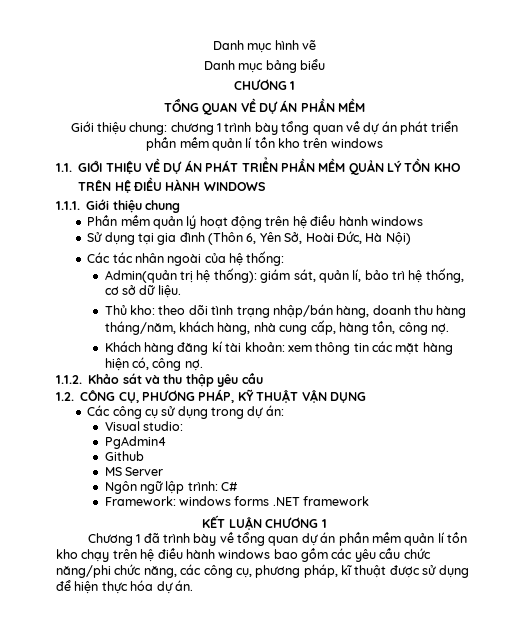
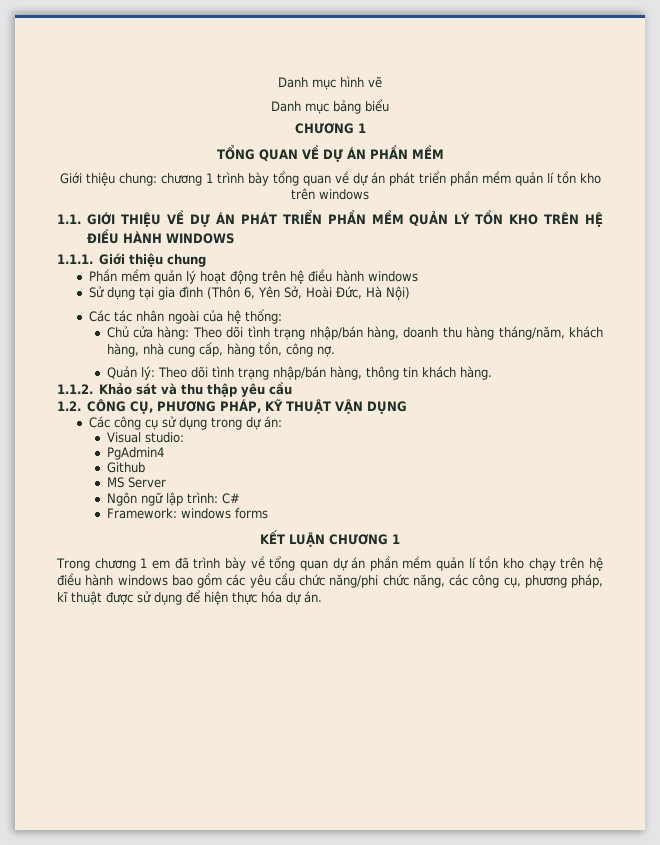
- Admin(quản trị hệ thống): giám sát, quản lí, bảo trì hệ thống, cơ sở dữ liệu.
- Thủ kho: theo dõi tình trạng nhập/bán hàng, doanh thu hàng tháng/năm, khách hàng, nhà cung cấp, hàng tồn, công nợ.
+ Chủ cửa hàng: Theo dõi tình trạng nhập/bán hàng, doanh thu hàng tháng/năm, khách hàng, nhà cung cấp, hàng tồn, công nợ.
- Khách hàng đăng kí tài khoản: xem thông tin các mặt hàng hiện có, công nợ.
+ Quản lý: Theo dõi tình trạng nhập/bán hàng, thông tin khách hàng.
- Framework: windows forms .NET framework
+ Framework: windows forms
- Chương 1 đã trình bày về tổng quan dự án phần mềm quản lí tồn kho chạy trên hệ điều hành windows bao gồm các yêu cầu chức năng/phi chức năng, các công cụ, phương pháp, kĩ thuật được sử dụng để hiện thực hóa dự án.
+ Trong chương 1 em đã trình bày về tổng quan dự án phần mềm quản lí tồn kho chạy trên hệ điều hành windows bao gồm các yêu cầu chức năng/phi chức năng, các công cụ, phương pháp, kĩ thuật được sử dụng để hiện thực hóa dự án.

